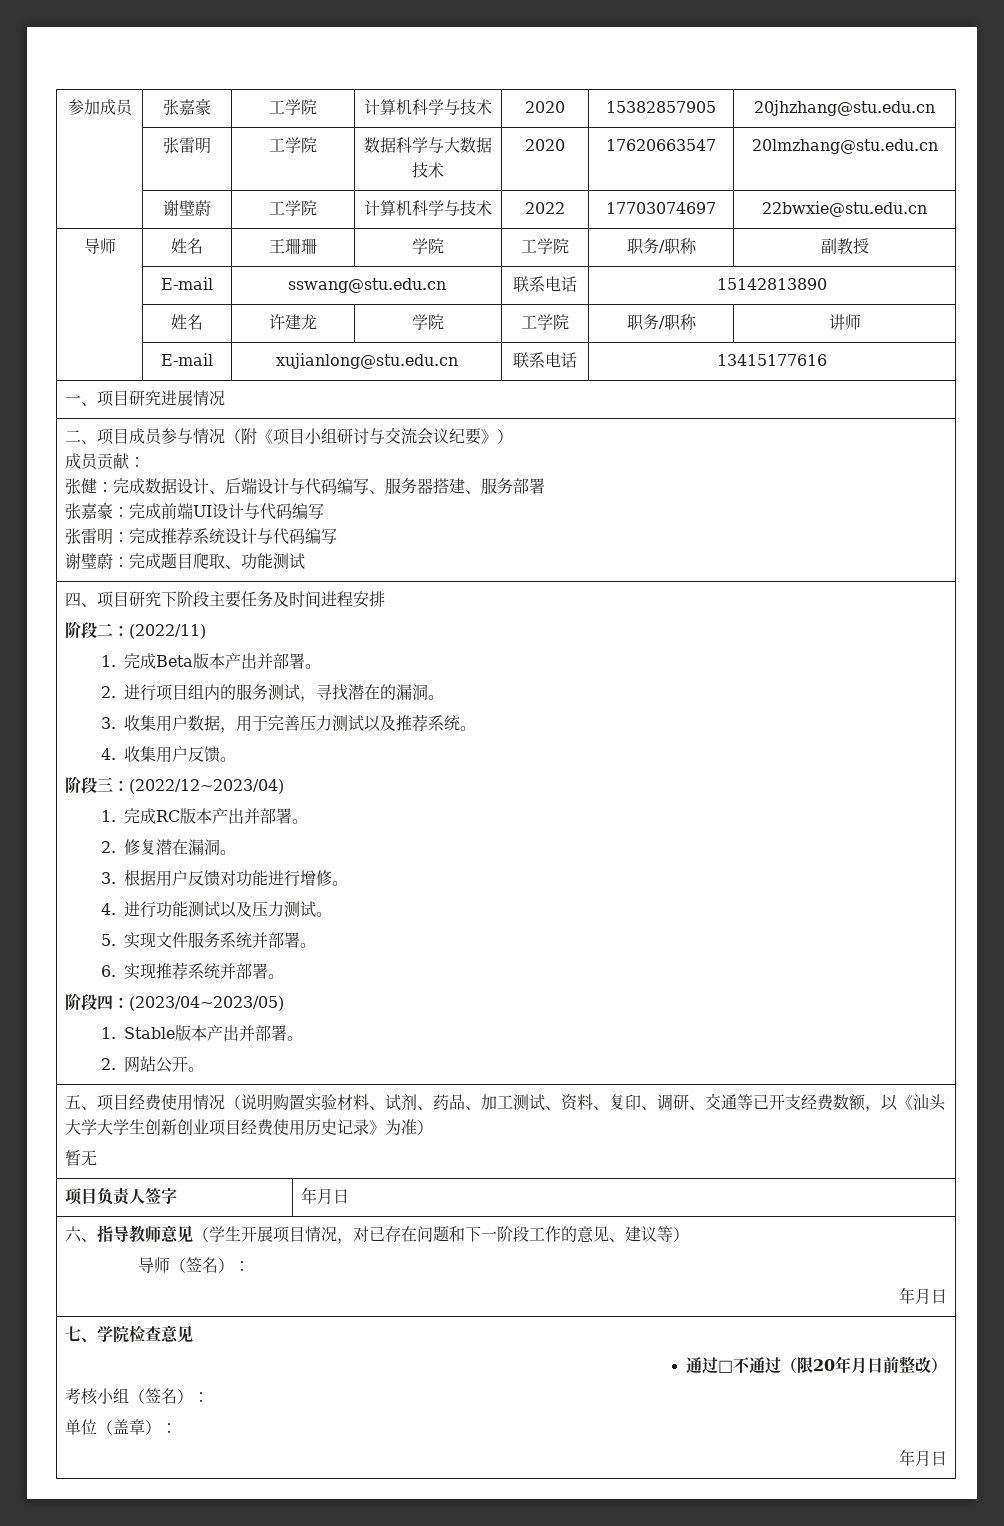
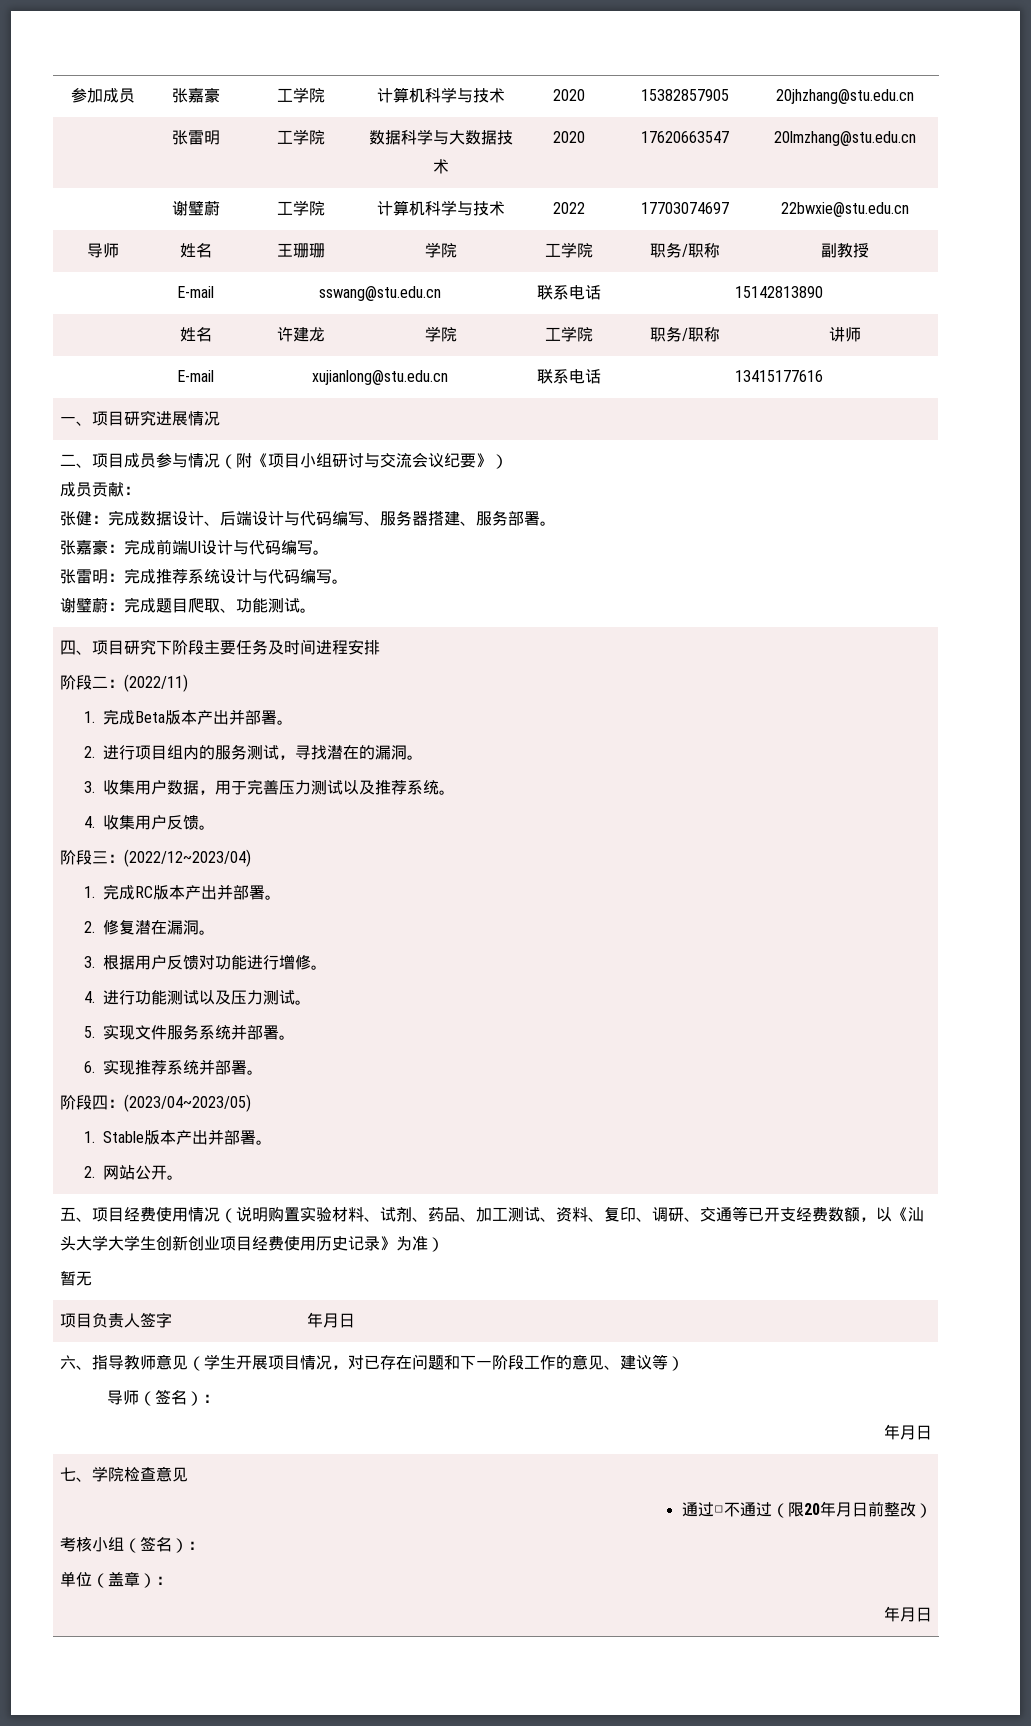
- 张健：完成数据设计、后端设计与代码编写、服务器搭建、服务部署
+ 张健：完成数据设计、后端设计与代码编写、服务器搭建、服务部署。
- 张嘉豪：完成前端UI设计与代码编写
+ 张嘉豪：完成前端UI设计与代码编写。
- 张雷明：完成推荐系统设计与代码编写
+ 张雷明：完成推荐系统设计与代码编写。
- 谢璧蔚：完成题目爬取、功能测试
+ 谢璧蔚：完成题目爬取、功能测试。

